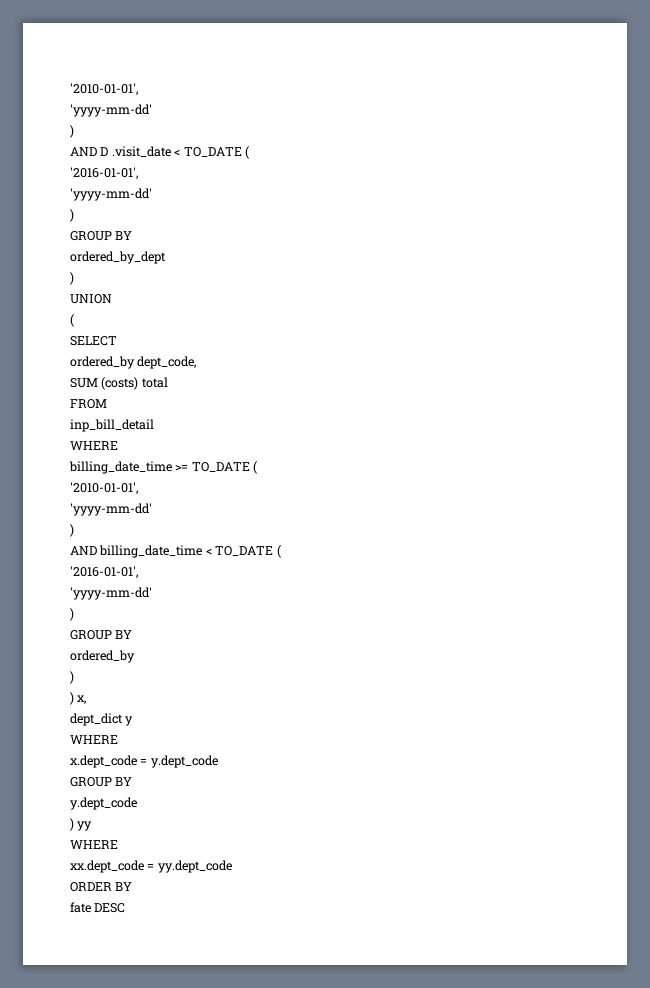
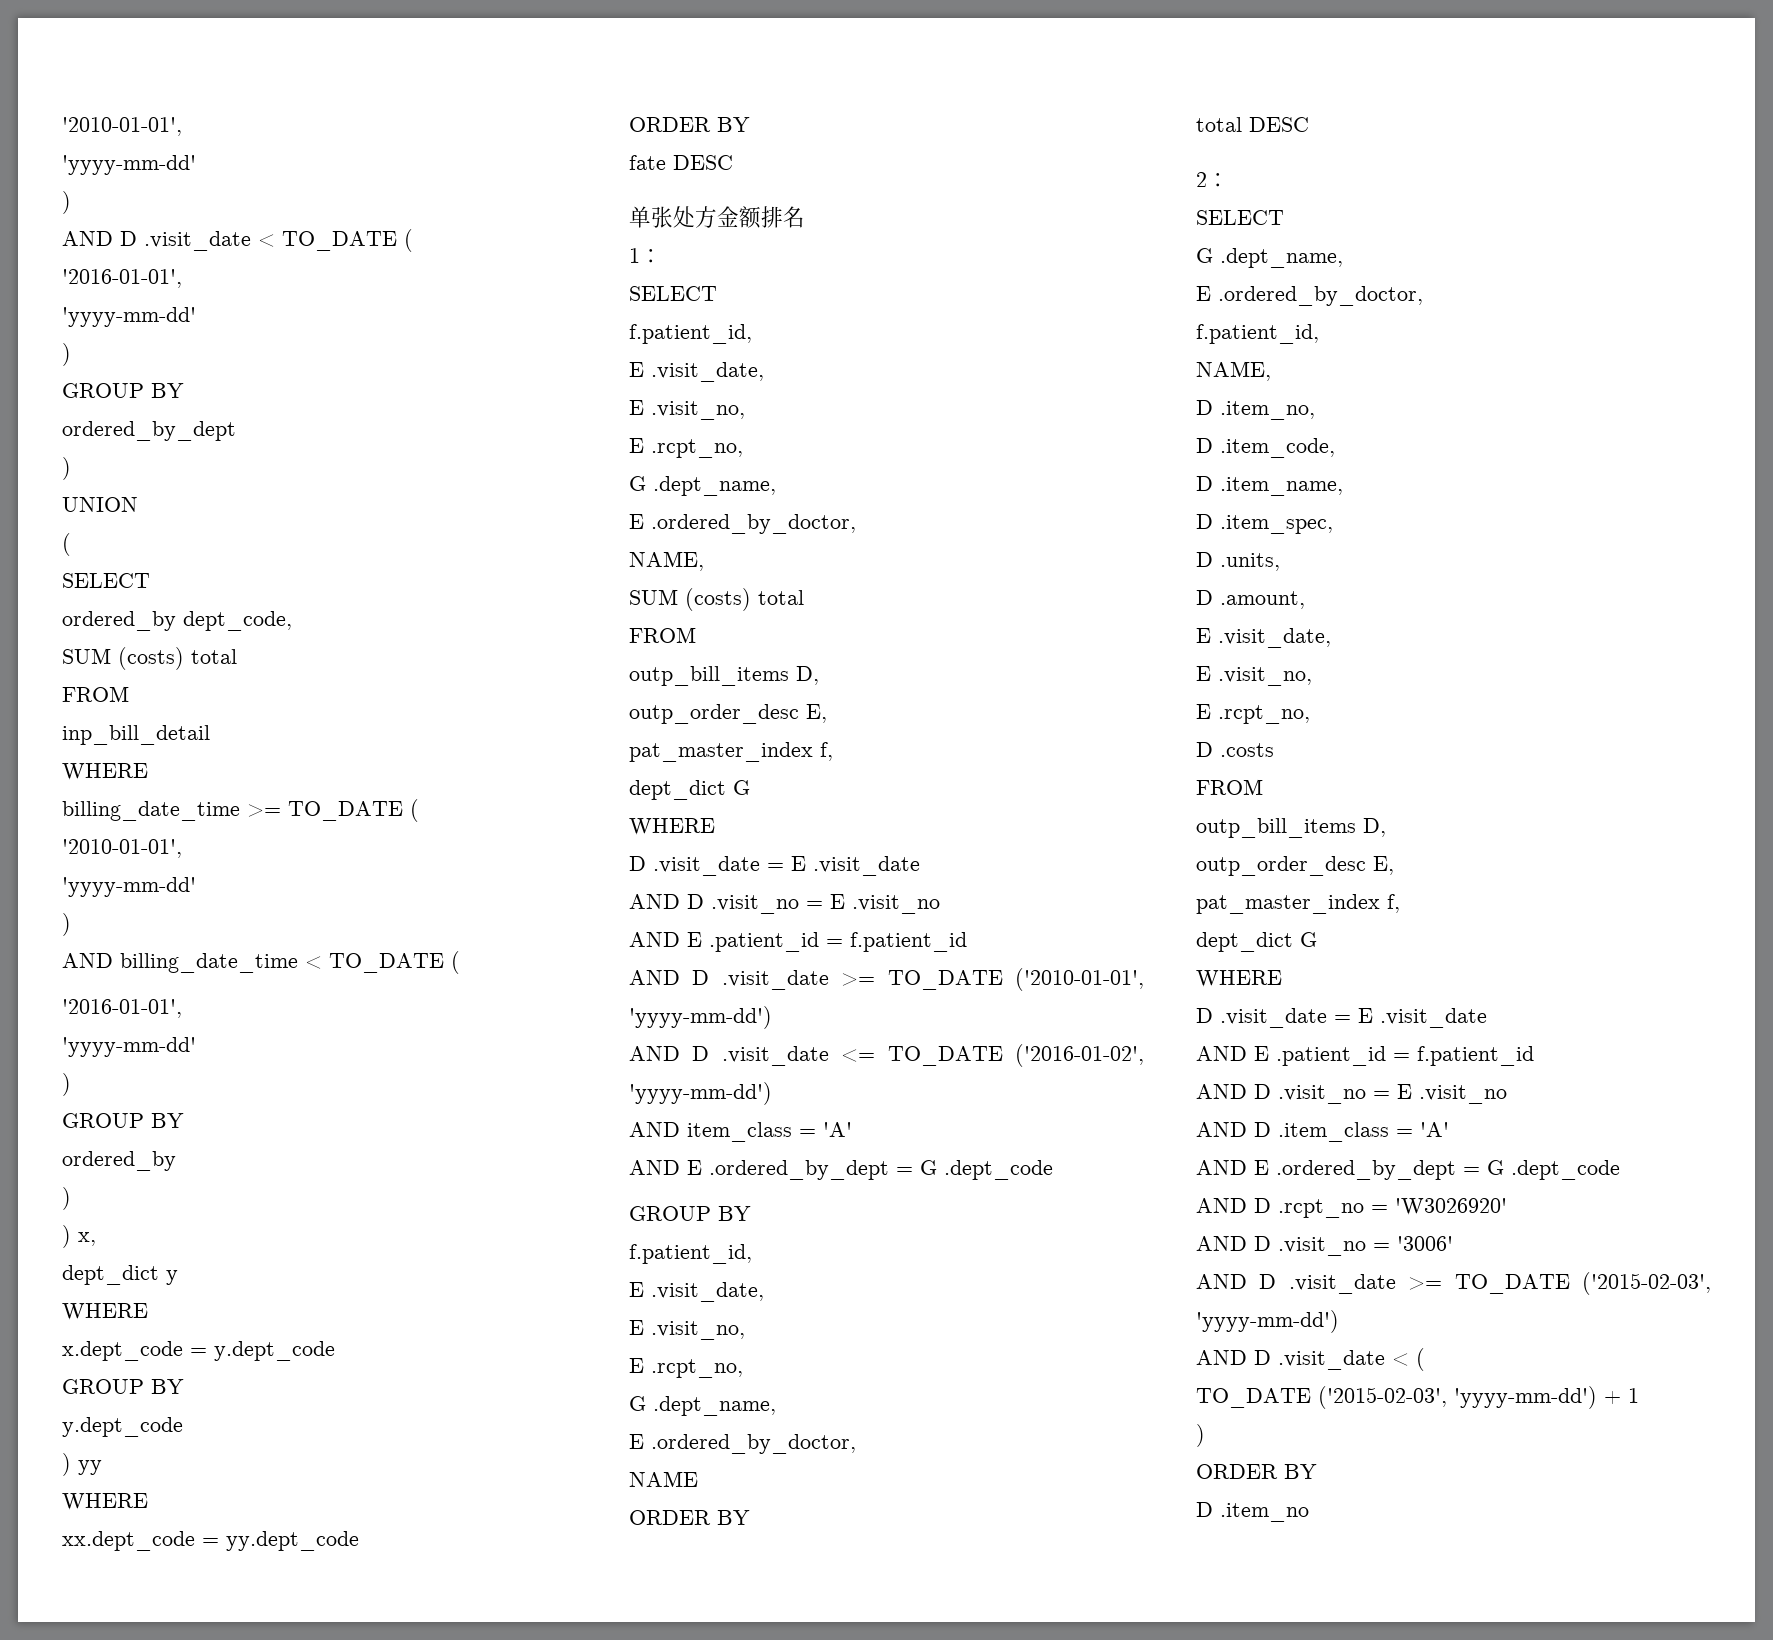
+ 单张处方金额排名
+ 1：
+ SELECT
+ f.patient_id,
+ E .visit_date,
+ E .visit_no,
+ E .rcpt_no,
+ G .dept_name,
+ E .ordered_by_doctor,
+ NAME,
+ SUM (costs) total
+ FROM
+ outp_bill_items D,
+ outp_order_desc E,
+ pat_master_index f,
+ dept_dict G
+ WHERE
+ D .visit_date = E .visit_date
+ AND D .visit_no = E .visit_no
+ AND E .patient_id = f.patient_id
+ AND D .visit_date >= TO_DATE ('2010-01-01', 'yyyy-mm-dd')
+ AND D .visit_date <= TO_DATE ('2016-01-02', 'yyyy-mm-dd')
+ AND item_class = 'A'
+ AND E .ordered_by_dept = G .dept_code
+ GROUP BY
+ f.patient_id,
+ E .visit_date,
+ E .visit_no,
+ E .rcpt_no,
+ G .dept_name,
+ E .ordered_by_doctor,
+ NAME
+ ORDER BY
+ total DESC
+ 2：
+ SELECT
+ G .dept_name,
+ E .ordered_by_doctor,
+ f.patient_id,
+ NAME,
+ D .item_no,
+ D .item_code,
+ D .item_name,
+ D .item_spec,
+ D .units,
+ D .amount,
+ E .visit_date,
+ E .visit_no,
+ E .rcpt_no,
+ D .costs
+ FROM
+ outp_bill_items D,
+ outp_order_desc E,
+ pat_master_index f,
+ dept_dict G
+ WHERE
+ D .visit_date = E .visit_date
+ AND E .patient_id = f.patient_id
+ AND D .visit_no = E .visit_no
+ AND D .item_class = 'A'
+ AND E .ordered_by_dept = G .dept_code
+ AND D .rcpt_no = 'W3026920'
+ AND D .visit_no = '3006'
+ AND D .visit_date >= TO_DATE ('2015-02-03', 'yyyy-mm-dd')
+ AND D .visit_date < (
+ TO_DATE ('2015-02-03', 'yyyy-mm-dd') + 1
+ )
+ ORDER BY
+ D .item_no

